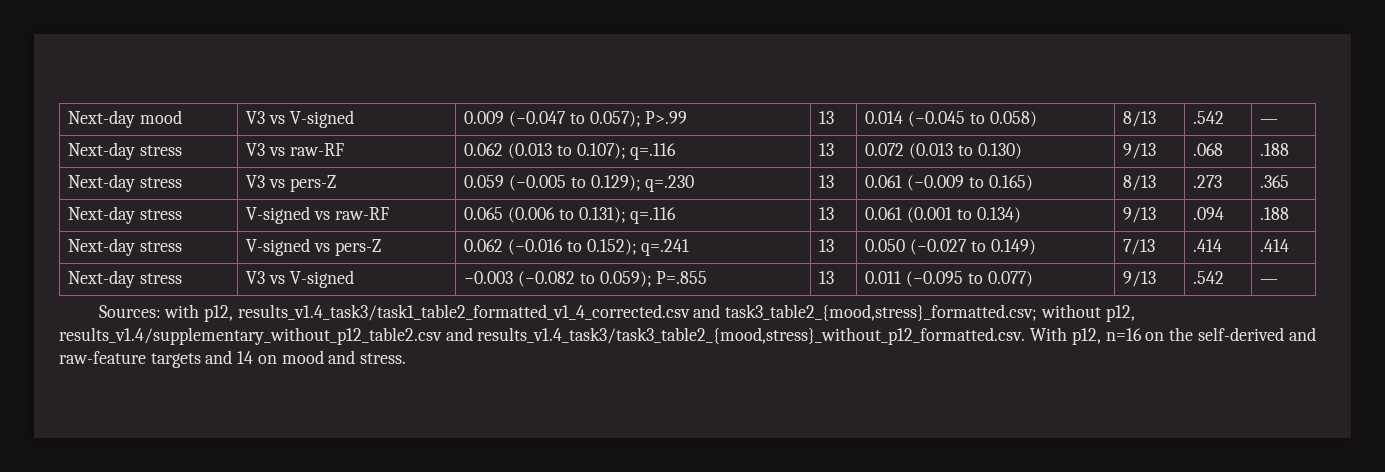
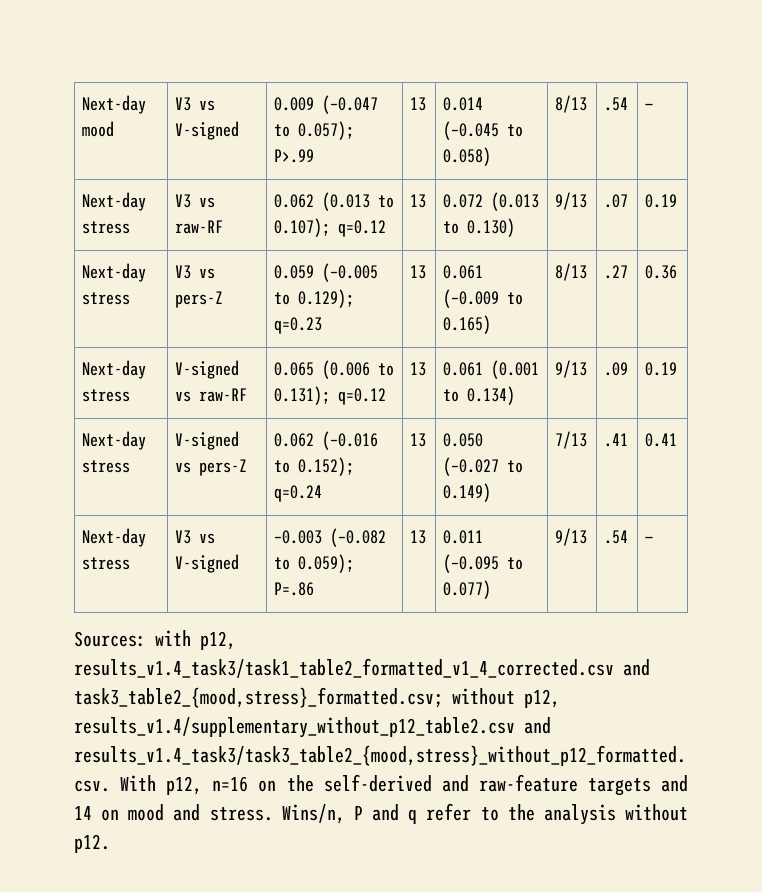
- Next-day mood | V3 vs V-signed | 0.009 (−0.047 to 0.057); P>.99 | 13 | 0.014 (−0.045 to 0.058) | 8/13 | .542 | —
+ Next-day mood | V3 vs V-signed | 0.009 (−0.047 to 0.057); P>.99 | 13 | 0.014 (−0.045 to 0.058) | 8/13 | .54 | —
- Next-day stress | V3 vs raw-RF | 0.062 (0.013 to 0.107); q=.116 | 13 | 0.072 (0.013 to 0.130) | 9/13 | .068 | .188
+ Next-day stress | V3 vs raw-RF | 0.062 (0.013 to 0.107); q=0.12 | 13 | 0.072 (0.013 to 0.130) | 9/13 | .07 | 0.19
- Next-day stress | V3 vs pers-Z | 0.059 (−0.005 to 0.129); q=.230 | 13 | 0.061 (−0.009 to 0.165) | 8/13 | .273 | .365
+ Next-day stress | V3 vs pers-Z | 0.059 (−0.005 to 0.129); q=0.23 | 13 | 0.061 (−0.009 to 0.165) | 8/13 | .27 | 0.36
- Next-day stress | V-signed vs raw-RF | 0.065 (0.006 to 0.131); q=.116 | 13 | 0.061 (0.001 to 0.134) | 9/13 | .094 | .188
+ Next-day stress | V-signed vs raw-RF | 0.065 (0.006 to 0.131); q=0.12 | 13 | 0.061 (0.001 to 0.134) | 9/13 | .09 | 0.19
- Next-day stress | V-signed vs pers-Z | 0.062 (−0.016 to 0.152); q=.241 | 13 | 0.050 (−0.027 to 0.149) | 7/13 | .414 | .414
+ Next-day stress | V-signed vs pers-Z | 0.062 (−0.016 to 0.152); q=0.24 | 13 | 0.050 (−0.027 to 0.149) | 7/13 | .41 | 0.41
- Next-day stress | V3 vs V-signed | −0.003 (−0.082 to 0.059); P=.855 | 13 | 0.011 (−0.095 to 0.077) | 9/13 | .542 | —
+ Next-day stress | V3 vs V-signed | −0.003 (−0.082 to 0.059); P=.86 | 13 | 0.011 (−0.095 to 0.077) | 9/13 | .54 | —
+ Wins/n, P and q refer to the analysis without p12.

